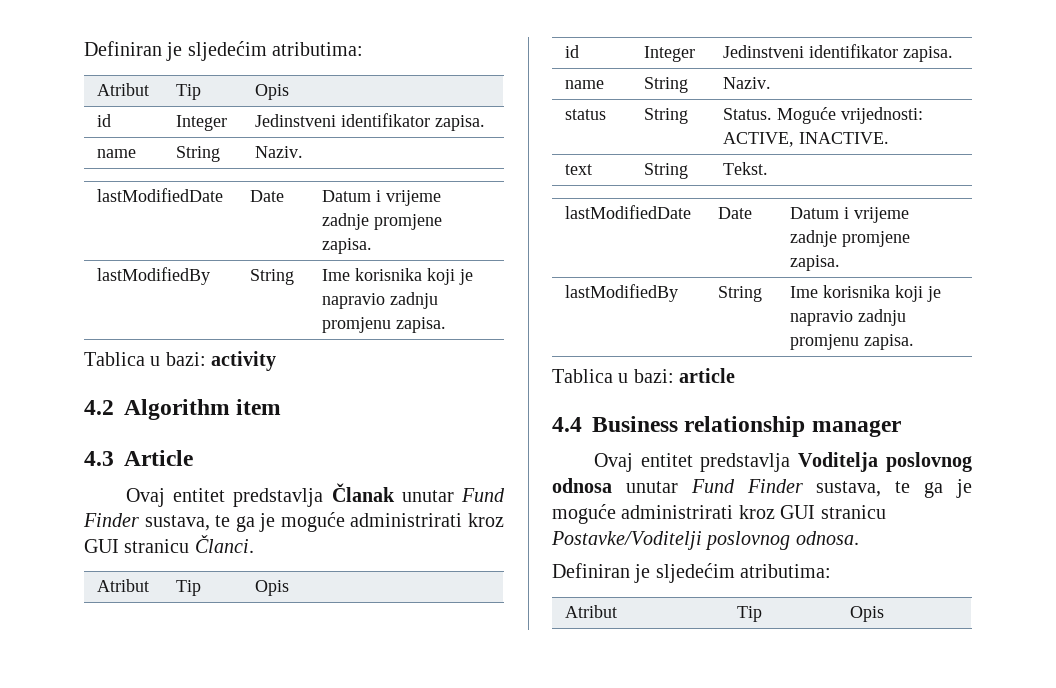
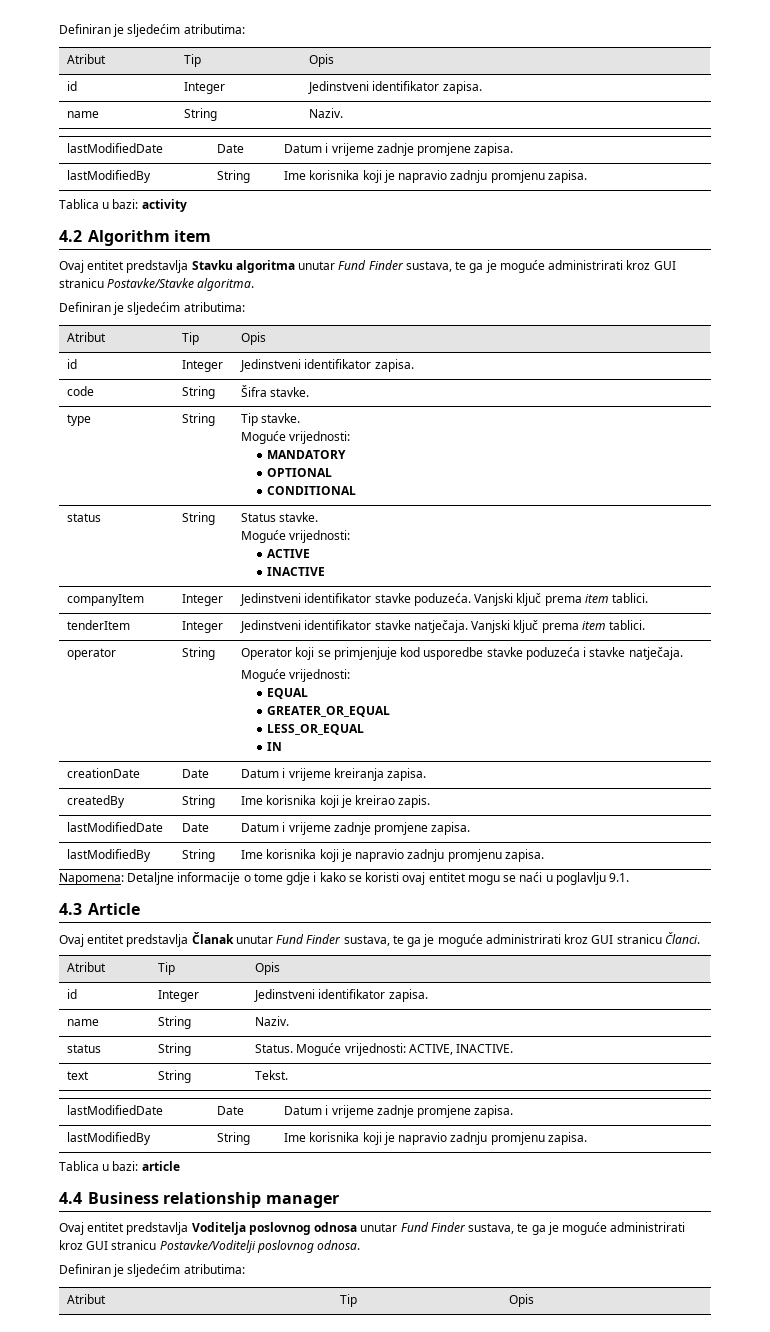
+ Ovaj entitet predstavlja Stavku algoritma unutar Fund Finder sustava, te ga je moguće administrirati kroz GUI stranicu Postavke/Stavke algoritma.
+ Definiran je sljedećim atributima:
+ Atribut | Tip | Opis
+ id | Integer | Jedinstveni identifikator zapisa.
+ code | String | Šifra stavke.
+ type | String | Tip stavke.
+ Moguće vrijednosti:
+ MANDATORY
+ OPTIONAL
+ CONDITIONAL
+ status | String | Status stavke.
+ Moguće vrijednosti:
+ ACTIVE
+ INACTIVE
+ companyItem | Integer | Jedinstveni identifikator stavke poduzeća. Vanjski ključ prema item tablici.
+ tenderItem | Integer | Jedinstveni identifikator stavke natječaja. Vanjski ključ prema item tablici.
+ operator | String | Operator koji se primjenjuje kod usporedbe stavke poduzeća i stavke natječaja.
+ Moguće vrijednosti:
+ EQUAL
+ GREATER_OR_EQUAL
+ LESS_OR_EQUAL
+ IN
+ creationDate | Date | Datum i vrijeme kreiranja zapisa.
+ createdBy | String | Ime korisnika koji je kreirao zapis.
+ lastModifiedDate | Date | Datum i vrijeme zadnje promjene zapisa.
+ lastModifiedBy | String | Ime korisnika koji je napravio zadnju promjenu zapisa.
+ Napomena: Detaljne informacije o tome gdje i kako se koristi ovaj entitet mogu se naći u poglavlju 9.1.

